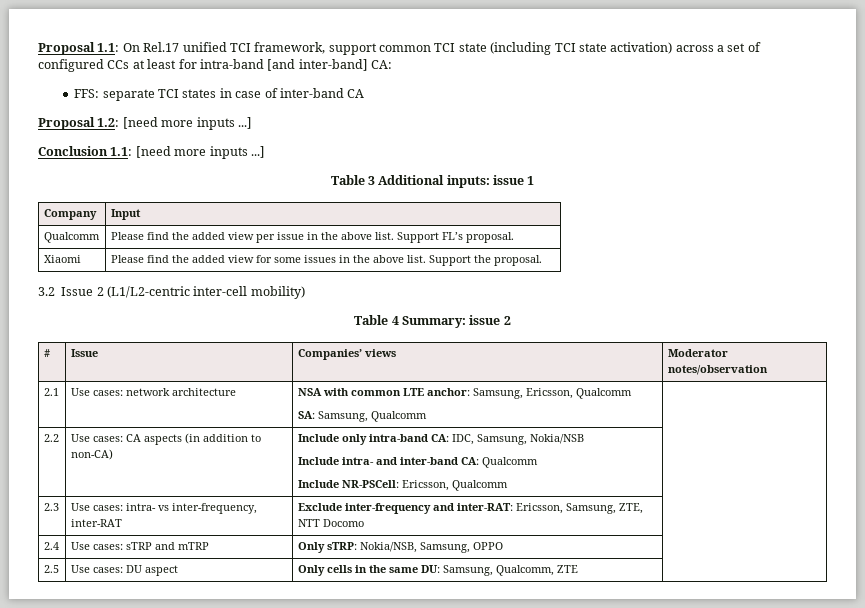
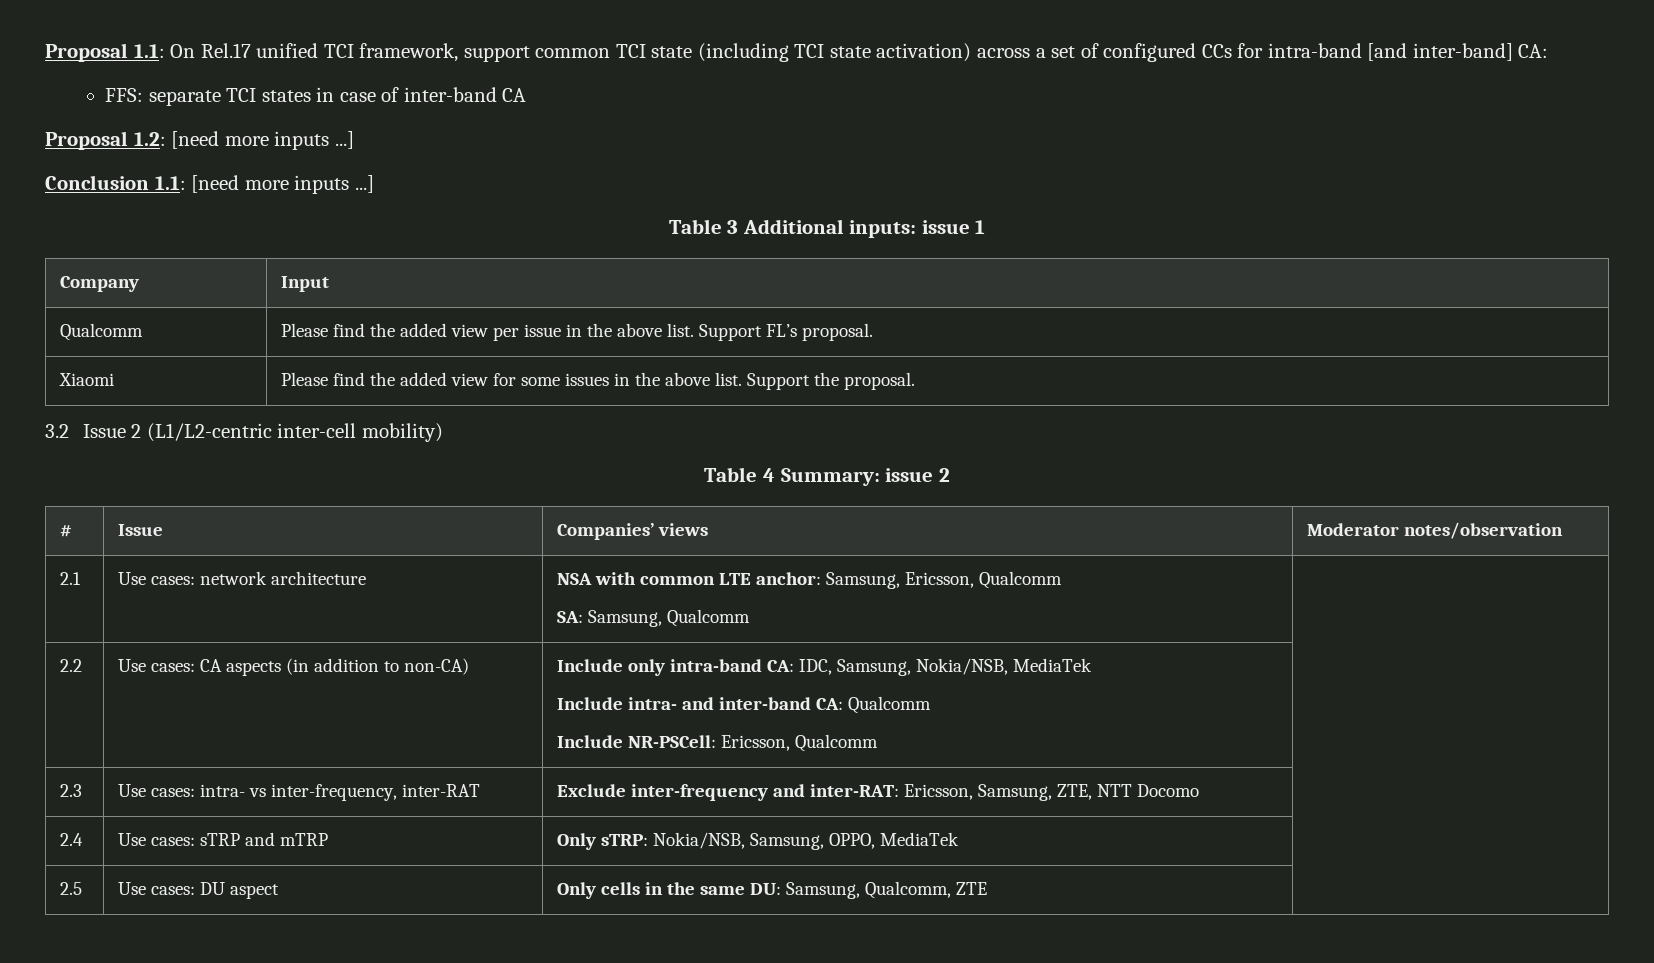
- Proposal 1.1: On Rel.17 unified TCI framework, support common TCI state (including TCI state activation) across a set of configured CCs at least for intra-band [and inter-band] CA:
+ Proposal 1.1: On Rel.17 unified TCI framework, support common TCI state (including TCI state activation) across a set of configured CCs for intra-band [and inter-band] CA:
- 2.2 | Use cases: CA aspects (in addition to non-CA) | Include only intra-band CA: IDC, Samsung, Nokia/NSB
+ 2.2 | Use cases: CA aspects (in addition to non-CA) | Include only intra-band CA: IDC, Samsung, Nokia/NSB, MediaTek
- 2.4 | Use cases: sTRP and mTRP | Only sTRP: Nokia/NSB, Samsung, OPPO |
+ 2.4 | Use cases: sTRP and mTRP | Only sTRP: Nokia/NSB, Samsung, OPPO, MediaTek |

